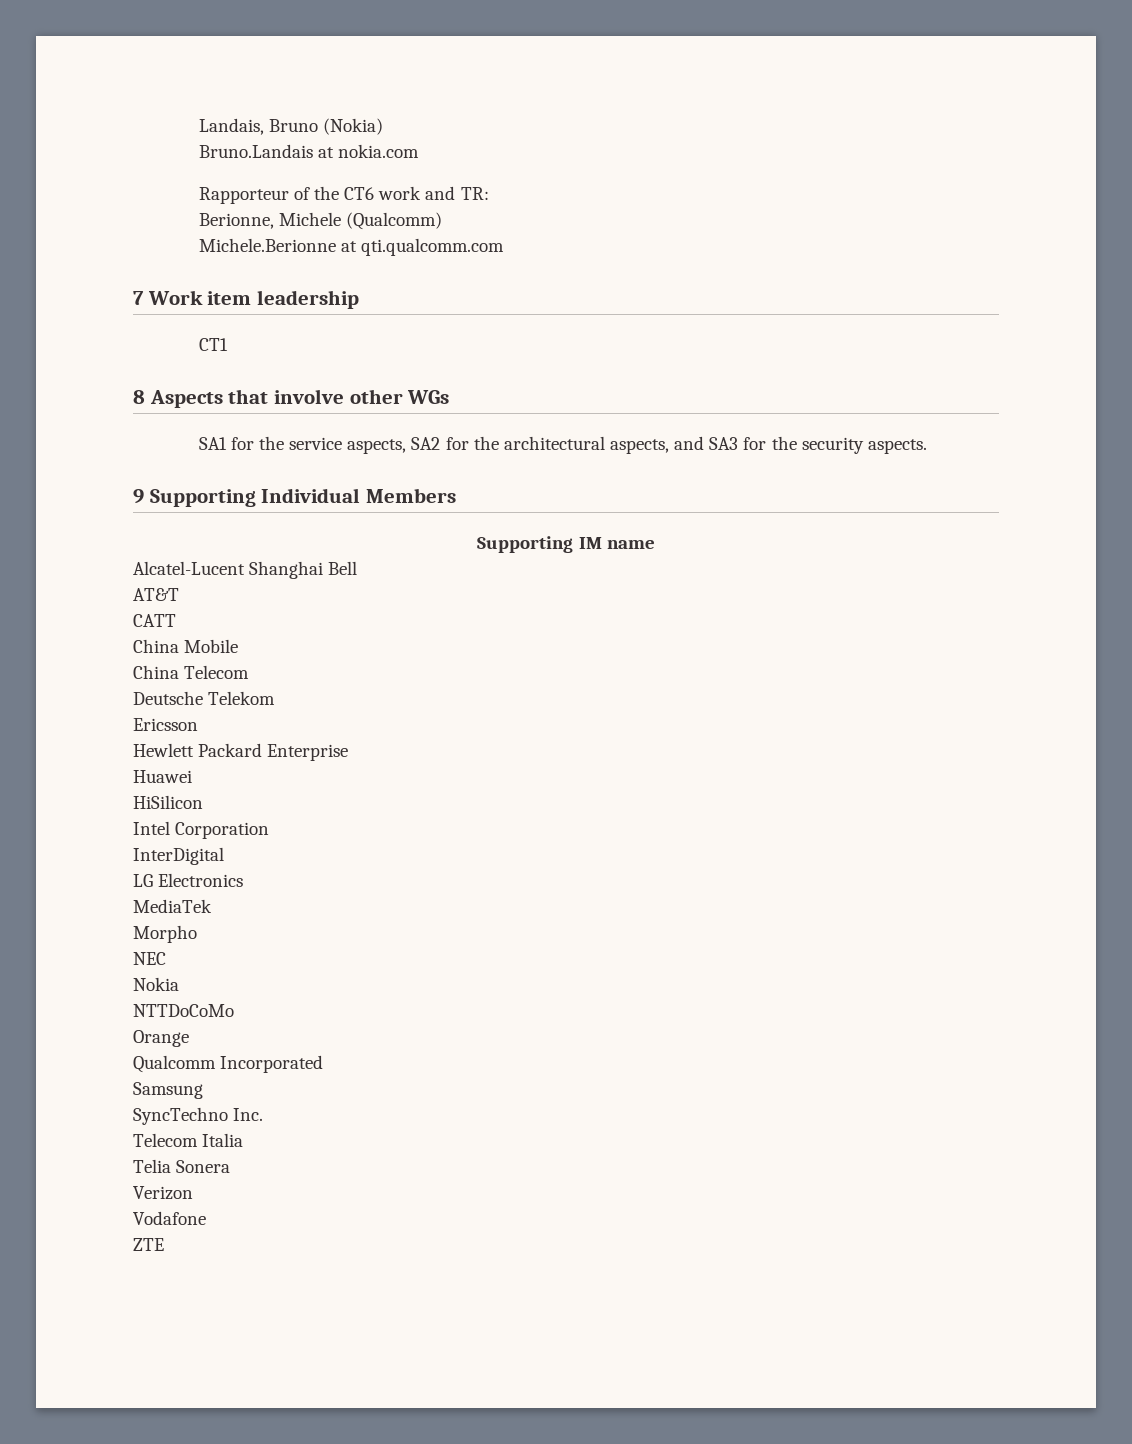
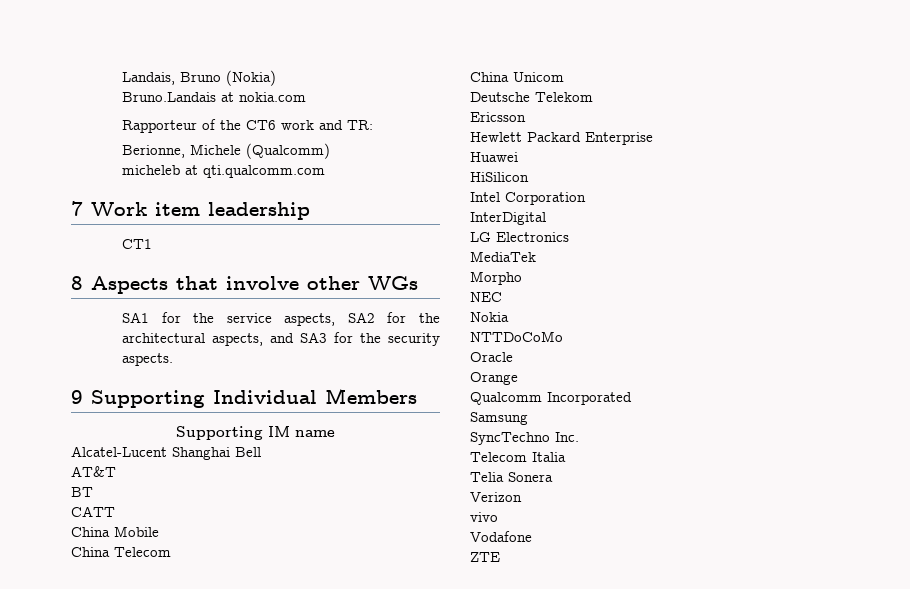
- Michele.Berionne at qti.qualcomm.com
+ micheleb at qti.qualcomm.com
+ BT
+ China Unicom
+ Oracle
+ vivo

